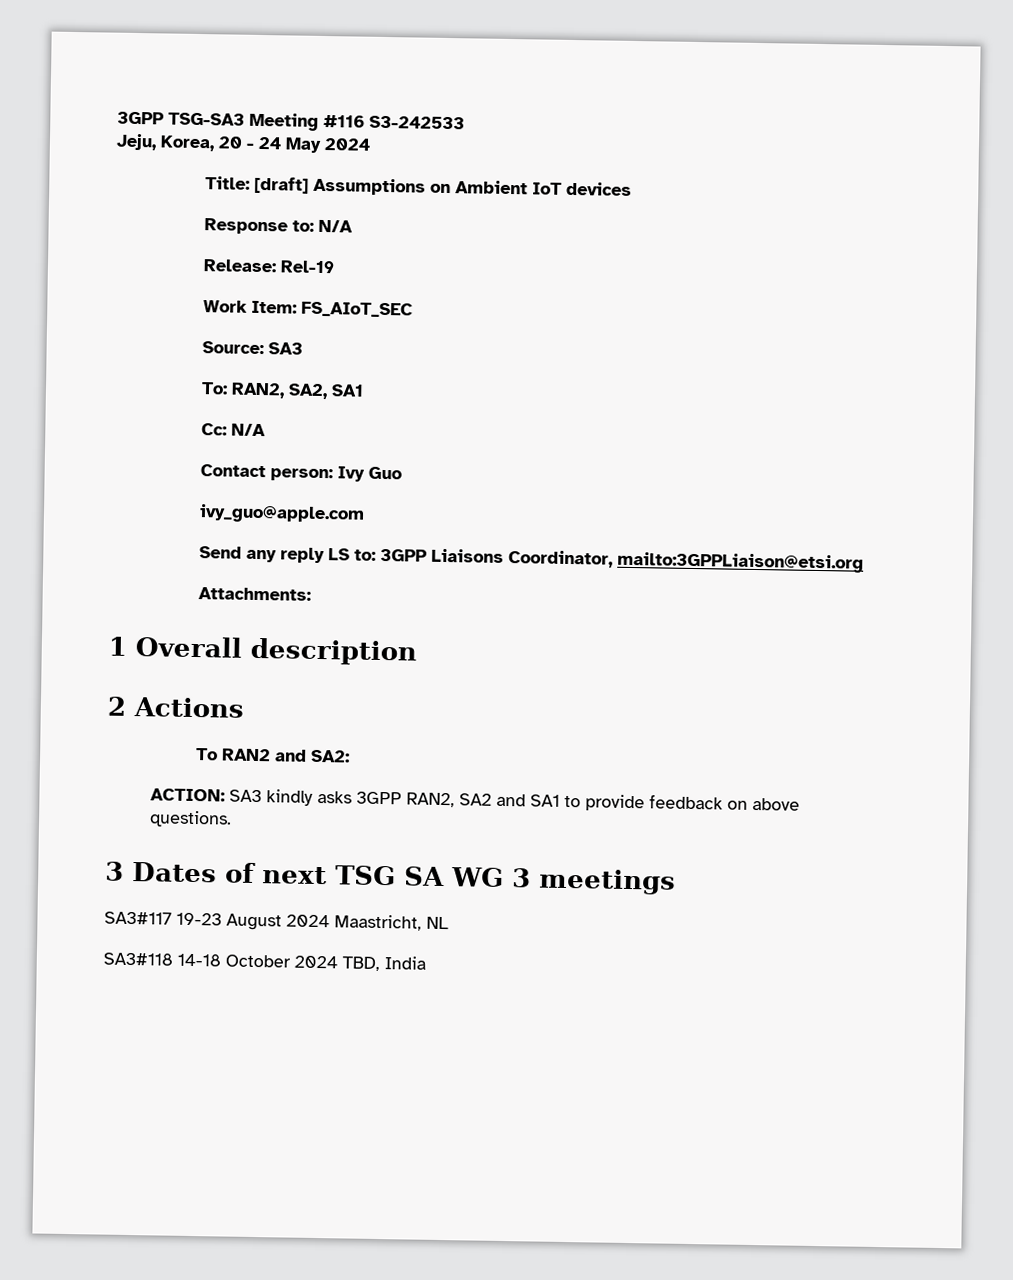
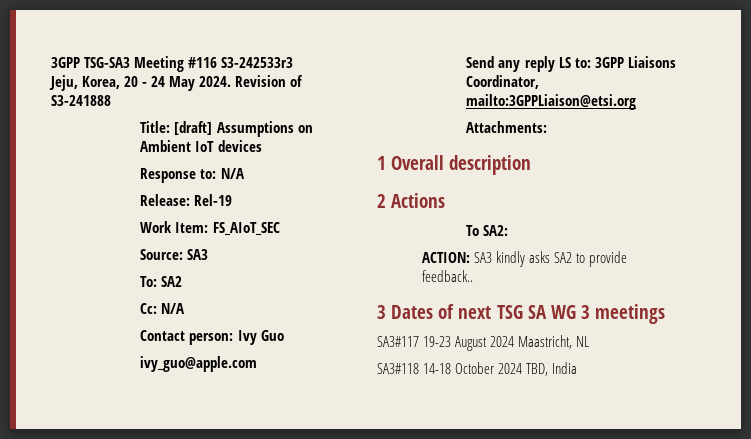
- 3GPP TSG-SA3 Meeting #116 S3-242533
+ 3GPP TSG-SA3 Meeting #116 S3-242533r3
- Jeju, Korea, 20 - 24 May 2024
+ Jeju, Korea, 20 - 24 May 2024. Revision of S3-241888
- To: RAN2, SA2, SA1
+ To: SA2
- To RAN2 and SA2:
+ To SA2:
- ACTION: SA3 kindly asks 3GPP RAN2, SA2 and SA1 to provide feedback on above questions.
+ ACTION: SA3 kindly asks SA2 to provide feedback..

